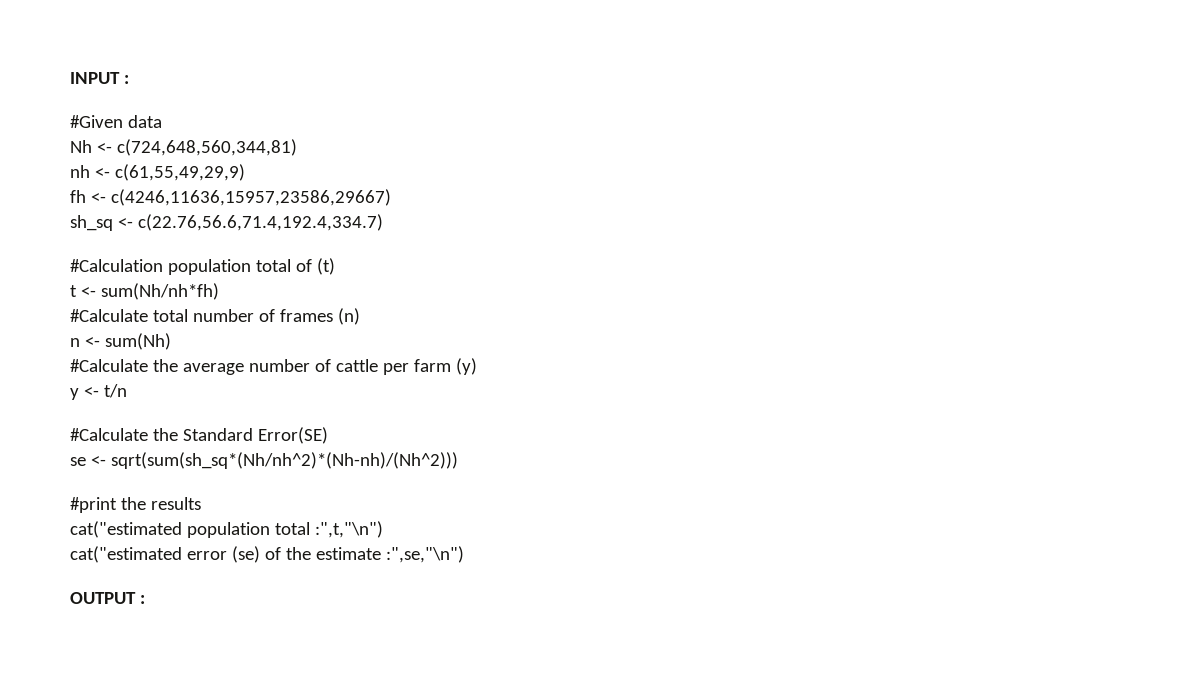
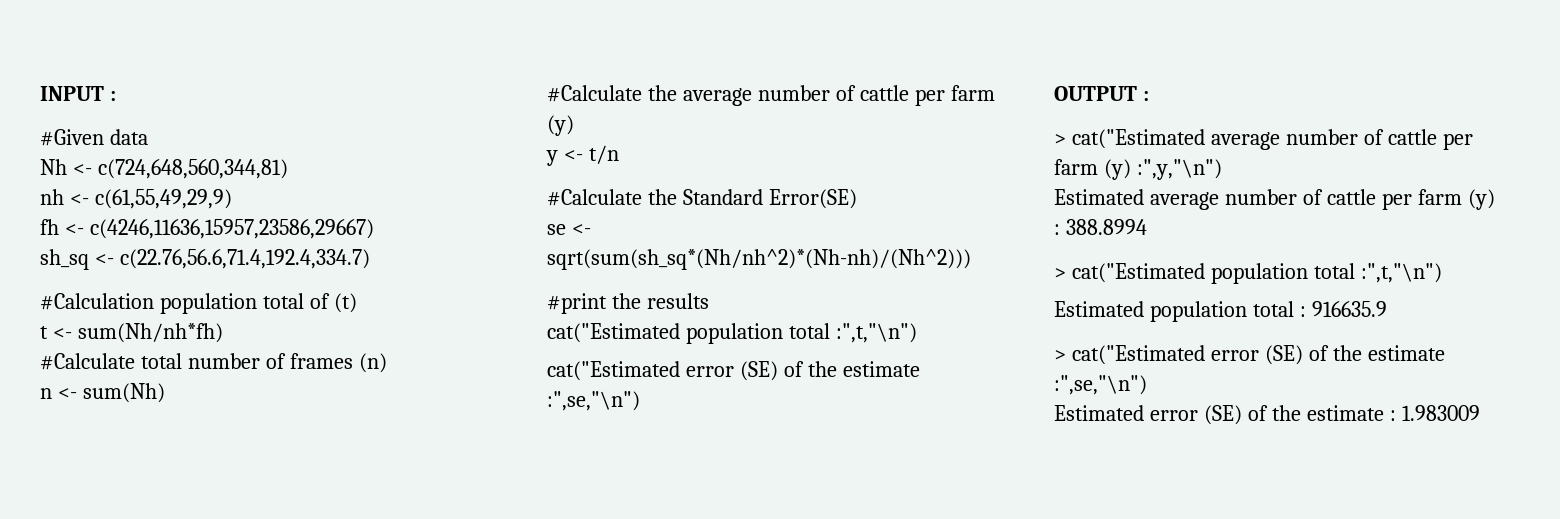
  #print the results
- cat("estimated population total :",t,"\n")
- cat("estimated error (se) of the estimate :",se,"\n")
+ cat("Estimated population total :",t,"\n")
+ cat("Estimated error (SE) of the estimate :",se,"\n")
+ > cat("Estimated average number of cattle per farm (y) :",y,"\n")
+ Estimated average number of cattle per farm (y) : 388.8994
+ > cat("Estimated population total :",t,"\n")
+ Estimated population total : 916635.9
+ > cat("Estimated error (SE) of the estimate :",se,"\n")
+ Estimated error (SE) of the estimate : 1.983009

